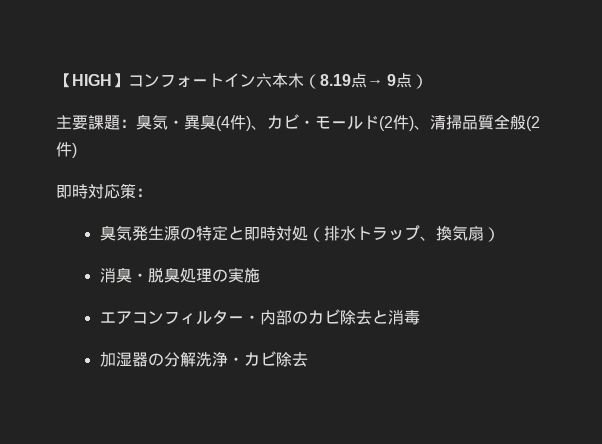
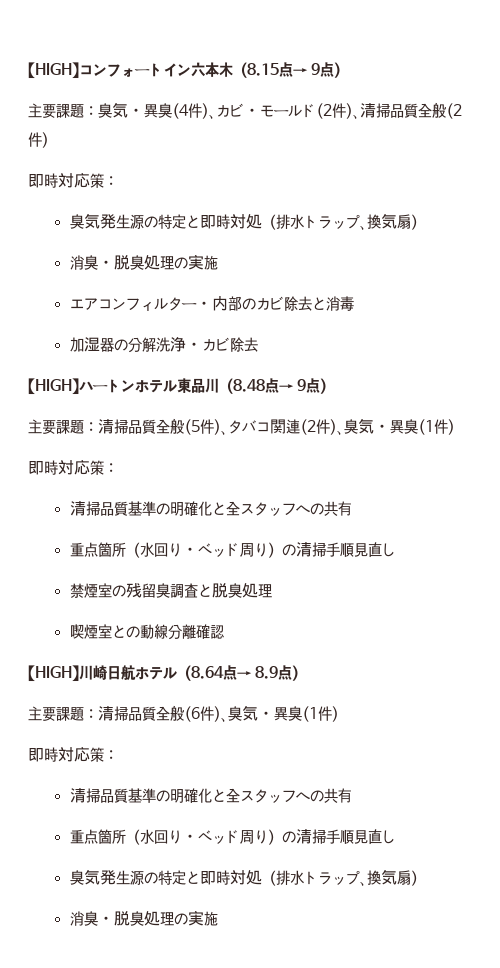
- 【HIGH】コンフォートイン六本木（8.19点→ 9点）
+ 【HIGH】コンフォートイン六本木（8.15点→ 9点）
+ 【HIGH】ハートンホテル東品川（8.48点→ 9点）
+ 主要課題：清掃品質全般(5件)、タバコ関連(2件)、臭気・異臭(1件)
+ 即時対応策：
+ 清掃品質基準の明確化と全スタッフへの共有
+ 重点箇所（水回り・ベッド周り）の清掃手順見直し
+ 禁煙室の残留臭調査と脱臭処理
+ 喫煙室との動線分離確認
+ 【HIGH】川崎日航ホテル（8.64点→ 8.9点）
+ 主要課題：清掃品質全般(6件)、臭気・異臭(1件)
+ 即時対応策：
+ 清掃品質基準の明確化と全スタッフへの共有
+ 重点箇所（水回り・ベッド周り）の清掃手順見直し
+ 臭気発生源の特定と即時対処（排水トラップ、換気扇）
+ 消臭・脱臭処理の実施

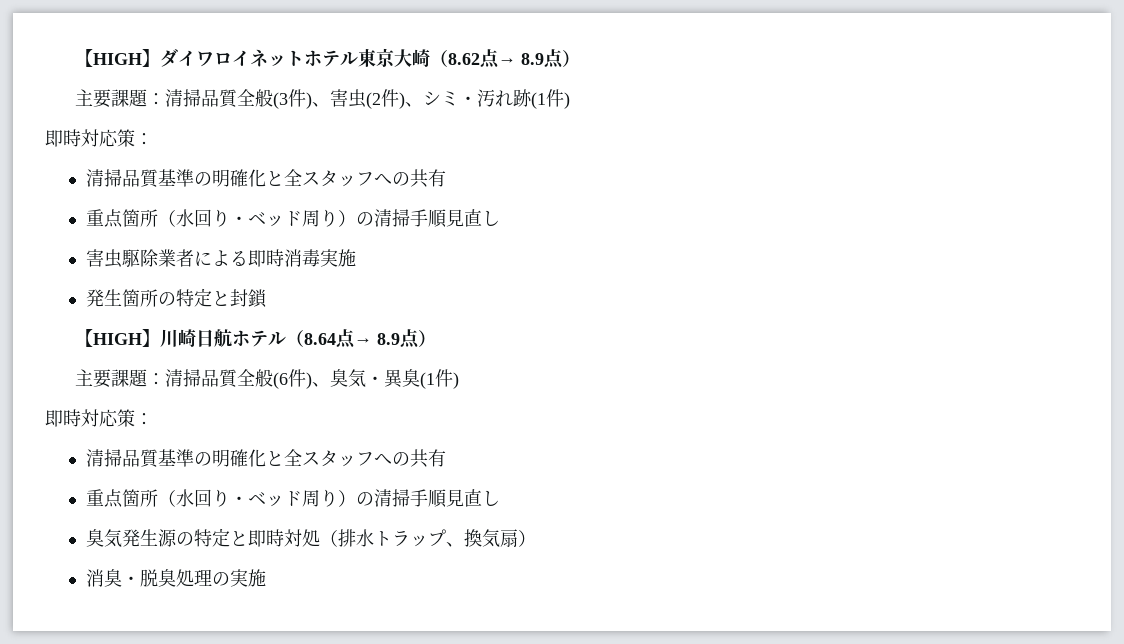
- 【HIGH】コンフォートイン六本木（8.15点→ 9点）
- 主要課題：臭気・異臭(4件)、カビ・モールド(2件)、清掃品質全般(2件)
- 即時対応策：
- 臭気発生源の特定と即時対処（排水トラップ、換気扇）
- 消臭・脱臭処理の実施
- エアコンフィルター・内部のカビ除去と消毒
- 加湿器の分解洗浄・カビ除去
- 【HIGH】ハートンホテル東品川（8.48点→ 9点）
- 主要課題：清掃品質全般(5件)、タバコ関連(2件)、臭気・異臭(1件)
+ 【HIGH】ダイワロイネットホテル東京大崎（8.62点→ 8.9点）
+ 主要課題：清掃品質全般(3件)、害虫(2件)、シミ・汚れ跡(1件)
- 禁煙室の残留臭調査と脱臭処理
- 喫煙室との動線分離確認
+ 害虫駆除業者による即時消毒実施
+ 発生箇所の特定と封鎖

